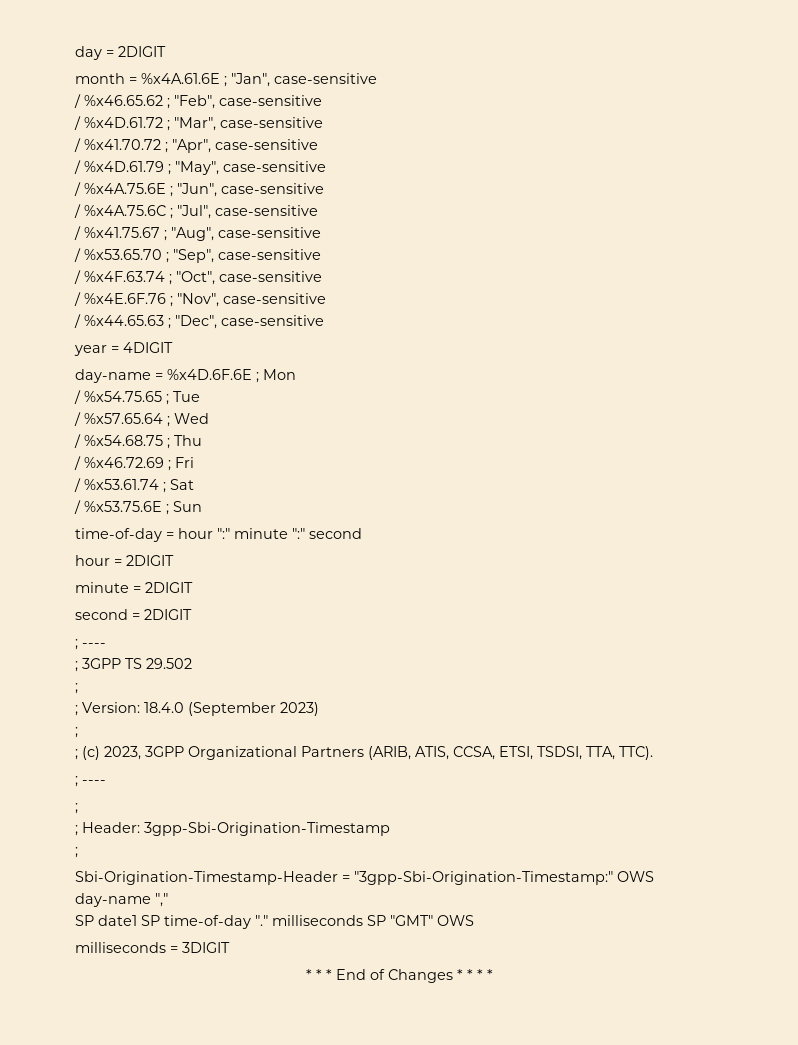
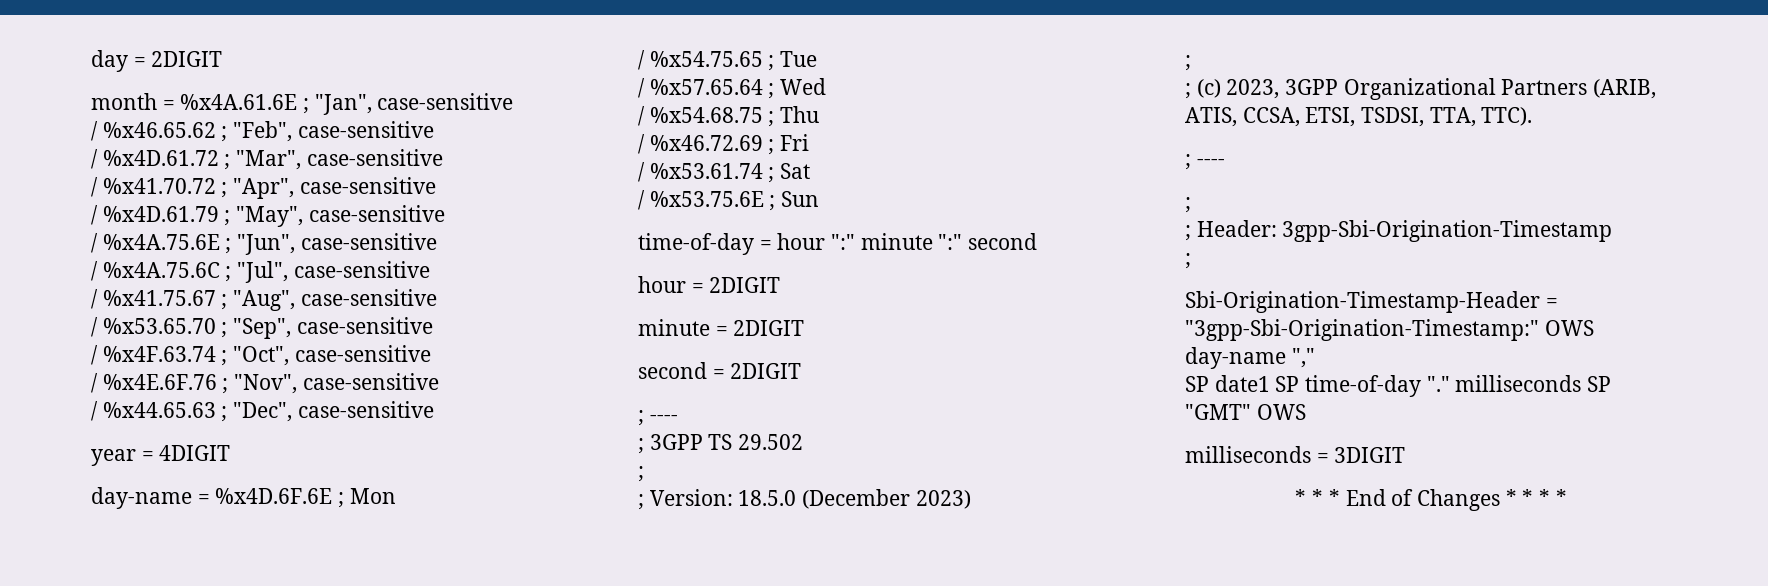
- ; Version: 18.4.0 (September 2023)
+ ; Version: 18.5.0 (December 2023)

